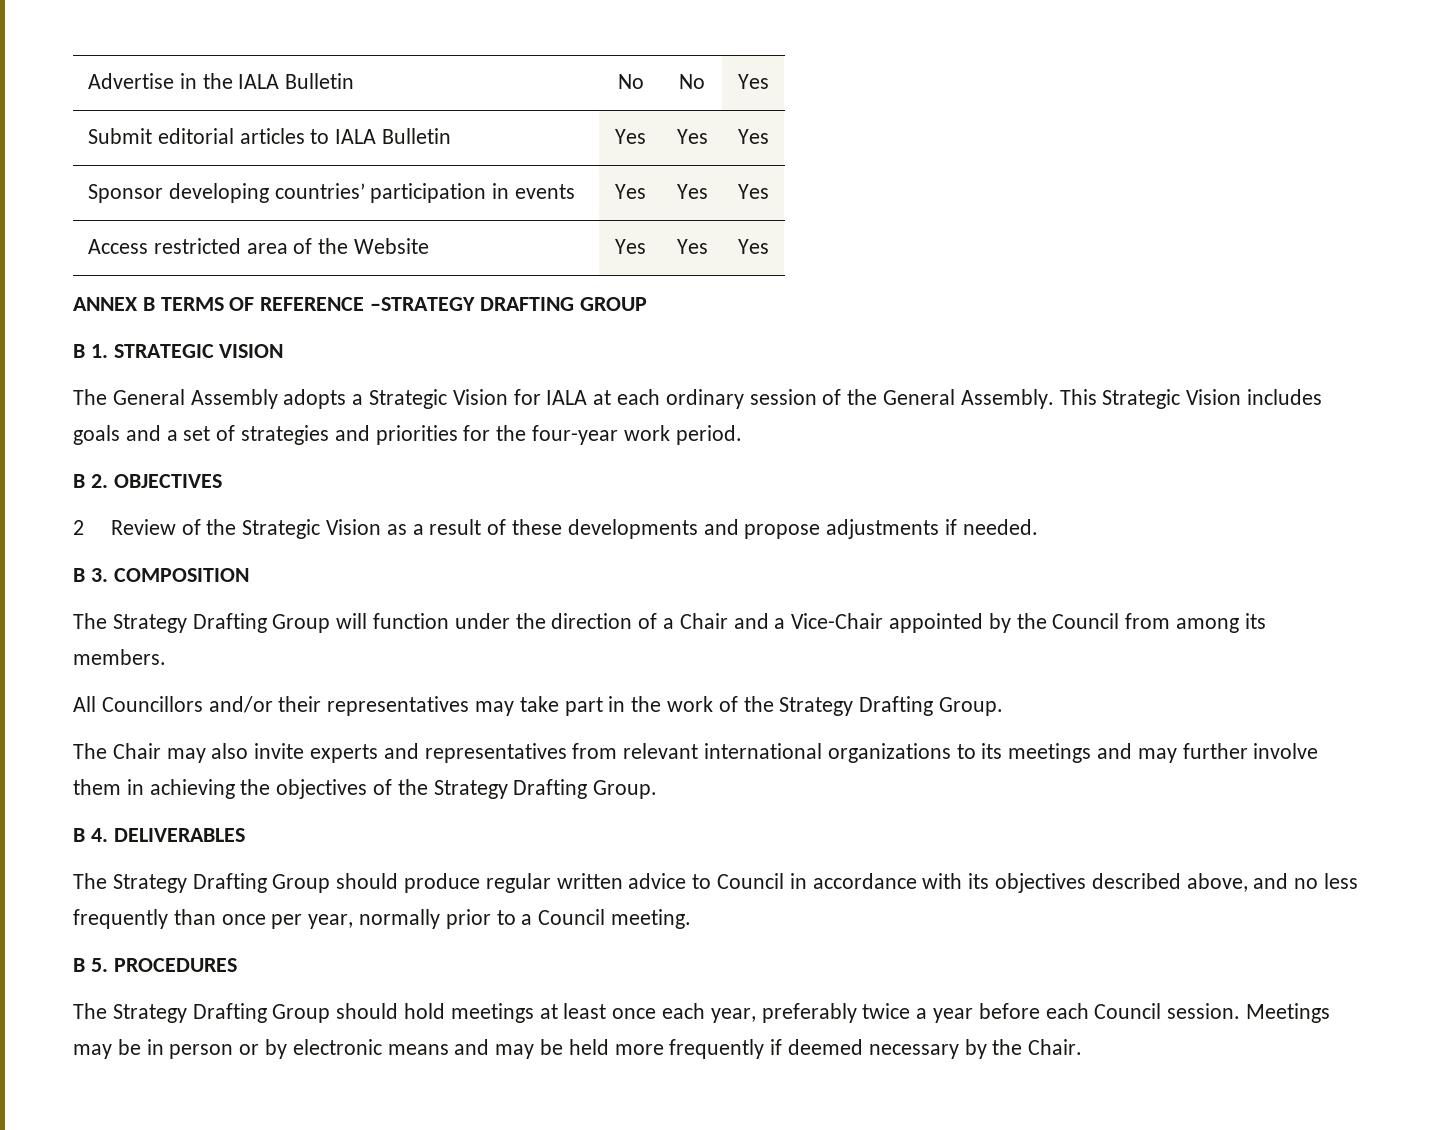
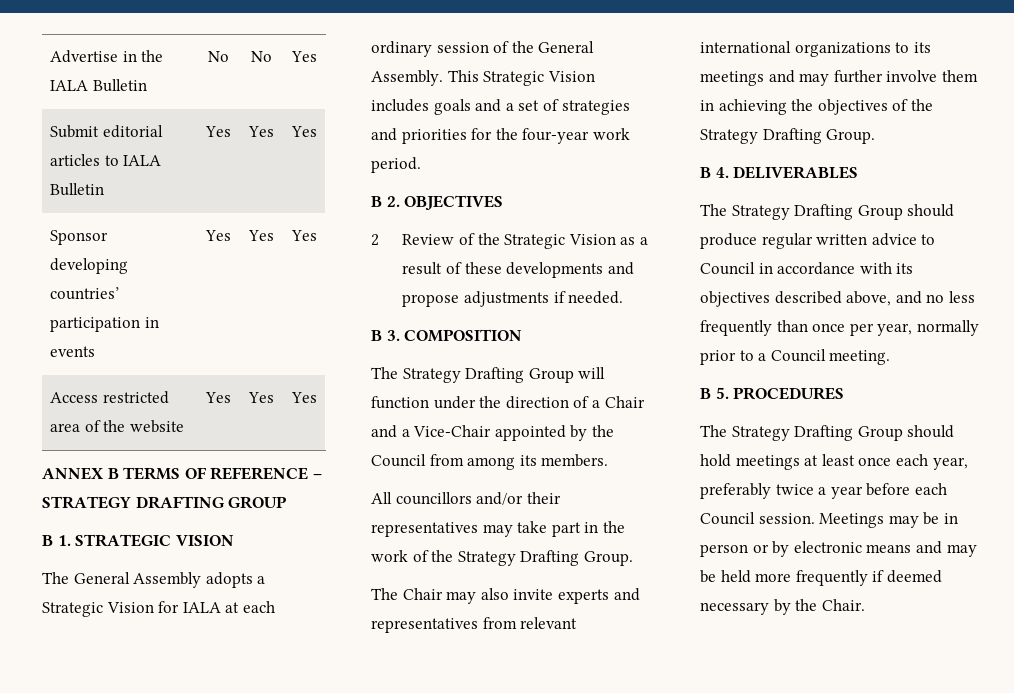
- Access restricted area of the Website | Yes | Yes | Yes
+ Access restricted area of the website | Yes | Yes | Yes
- ANNEX B TERMS OF REFERENCE –STRATEGY DRAFTING GROUP
+ ANNEX B TERMS OF REFERENCE – STRATEGY DRAFTING GROUP
- All Councillors and/or their representatives may take part in the work of the Strategy Drafting Group.
+ All councillors and/or their representatives may take part in the work of the Strategy Drafting Group.

